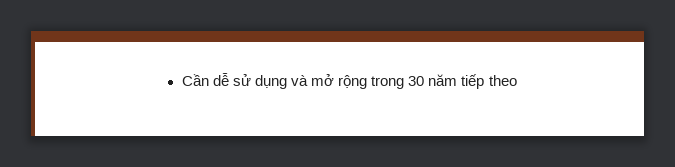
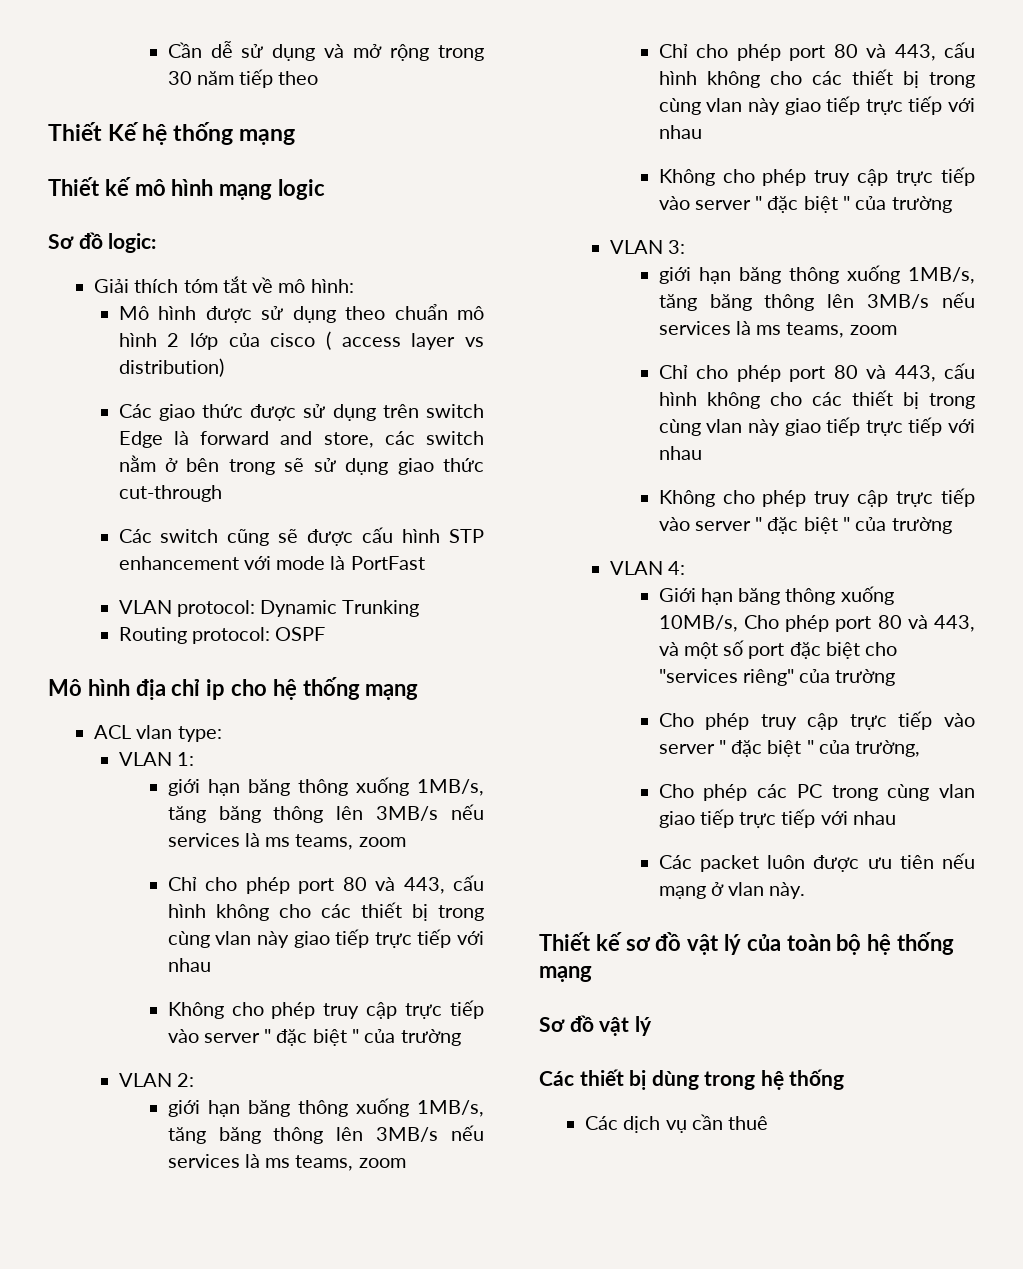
+ Thiết Kế hệ thống mạng
+ Thiết kế mô hình mạng logic
+ Sơ đồ logic:
+ Giải thích tóm tắt về mô hình:
+ Mô hình được sử dụng theo chuẩn mô hình 2 lớp của cisco ( access layer vs distribution)
+ Các giao thức được sử dụng trên switch Edge là forward and store, các switch nằm ở bên trong sẽ sử dụng giao thức cut-through
+ Các switch cũng sẽ được cấu hình STP enhancement với mode là PortFast
+ VLAN protocol: Dynamic Trunking
+ Routing protocol: OSPF
+ Mô hình địa chỉ ip cho hệ thống mạng
+ ACL vlan type:
+ VLAN 1:
+ giới hạn băng thông xuống 1MB/s, tăng băng thông lên 3MB/s nếu services là ms teams, zoom
+ Chỉ cho phép port 80 và 443, cấu hình không cho các thiết bị trong cùng vlan này giao tiếp trực tiếp với nhau
+ Không cho phép truy cập trực tiếp vào server " đặc biệt " của trường
+ VLAN 2:
+ giới hạn băng thông xuống 1MB/s, tăng băng thông lên 3MB/s nếu services là ms teams, zoom
+ Chỉ cho phép port 80 và 443, cấu hình không cho các thiết bị trong cùng vlan này giao tiếp trực tiếp với nhau
+ Không cho phép truy cập trực tiếp vào server " đặc biệt " của trường
+ VLAN 3:
+ giới hạn băng thông xuống 1MB/s, tăng băng thông lên 3MB/s nếu services là ms teams, zoom
+ Chỉ cho phép port 80 và 443, cấu hình không cho các thiết bị trong cùng vlan này giao tiếp trực tiếp với nhau
+ Không cho phép truy cập trực tiếp vào server " đặc biệt " của trường
+ VLAN 4:
+ Giới hạn băng thông xuống 10MB/s, Cho phép port 80 và 443, và một số port đặc biệt cho "services riêng" của trường
+ Cho phép truy cập trực tiếp vào server " đặc biệt " của trường,
+ Cho phép các PC trong cùng vlan giao tiếp trực tiếp với nhau
+ Các packet luôn được ưu tiên nếu mạng ở vlan này.
+ Thiết kế sơ đồ vật lý của toàn bộ hệ thống mạng
+ Sơ đồ vật lý
+ Các thiết bị dùng trong hệ thống
+ Các dịch vụ cần thuê

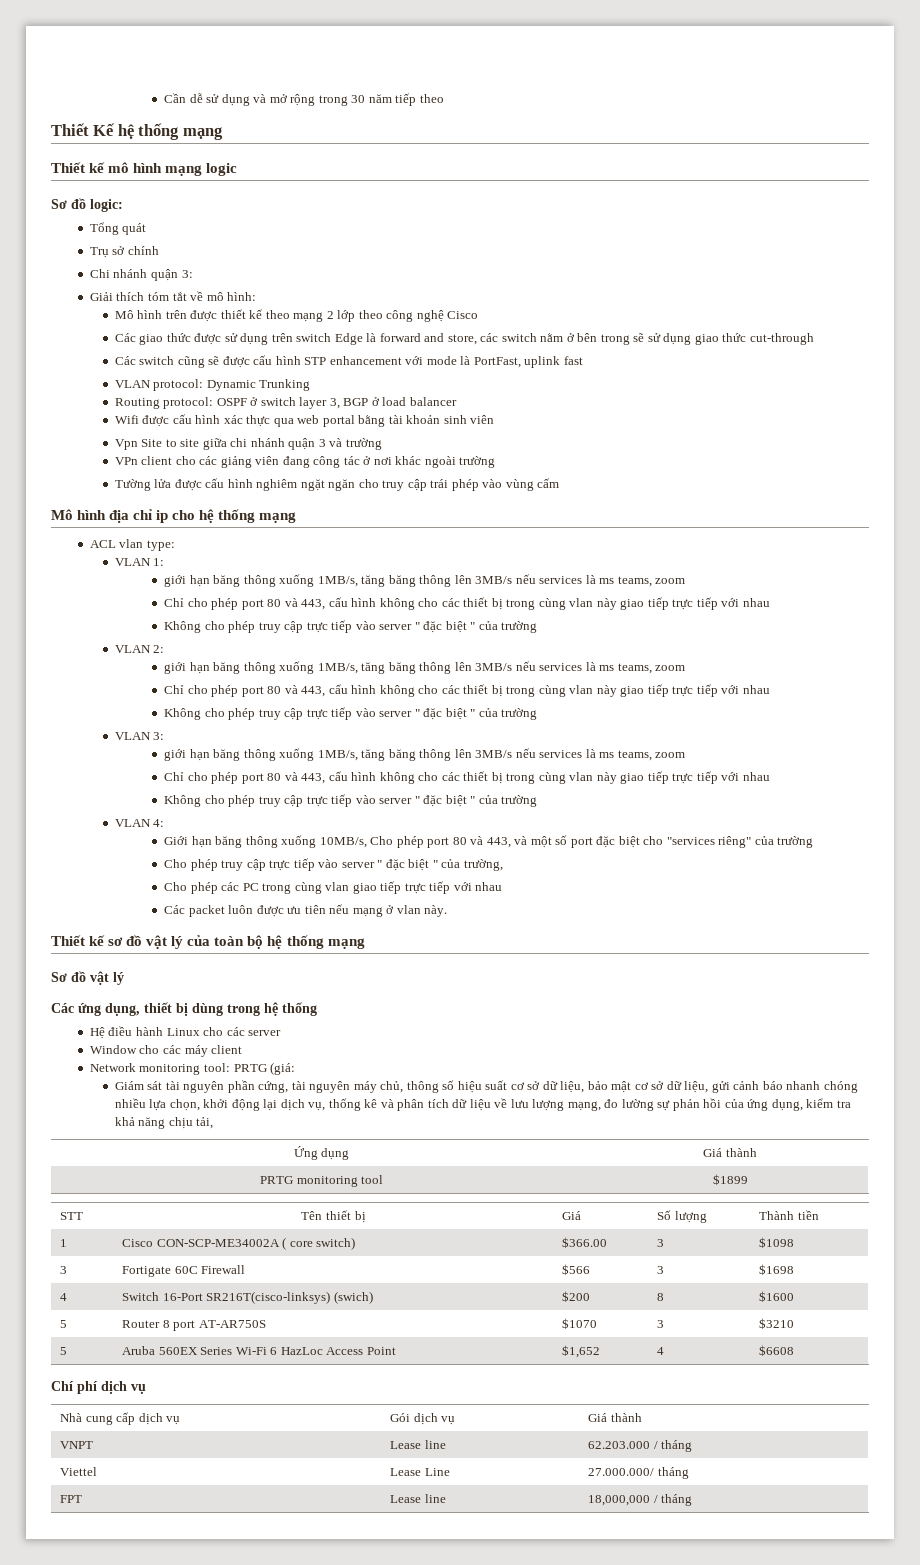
+ Tổng quát
+ Trụ sở chính
+ Chi nhánh quận 3:
- Mô hình được sử dụng theo chuẩn mô hình 2 lớp của cisco ( access layer vs distribution)
+ Mô hình trên được thiết kế theo mạng 2 lớp theo công nghệ Cisco
- Các switch cũng sẽ được cấu hình STP enhancement với mode là PortFast
+ Các switch cũng sẽ được cấu hình STP enhancement với mode là PortFast, uplink fast
- Routing protocol: OSPF
+ Routing protocol: OSPF ở switch layer 3, BGP ở load balancer
+ Wifi được cấu hình xác thực qua web portal bằng tài khoản sinh viên
+ Vpn Site to site giữa chi nhánh quận 3 và trường
+ VPn client cho các giảng viên đang công tác ở nơi khác ngoài trường
+ Tường lửa được cấu hình nghiêm ngặt ngăn cho truy cập trái phép vào vùng cấm
- Các thiết bị dùng trong hệ thống
+ Các ứng dụng, thiết bị dùng trong hệ thống
- Các dịch vụ cần thuê
+ Hệ điều hành Linux cho các server
+ Window cho các máy client
+ Network monitoring tool: PRTG (giá:
+ Giám sát tài nguyên phần cứng, tài nguyên máy chủ, thông số hiệu suất cơ sở dữ liệu, bảo mật cơ sở dữ liệu, gửi cảnh báo nhanh chóng nhiều lựa chọn, khởi động lại dịch vụ, thống kê và phân tích dữ liệu về lưu lượng mạng, đo lường sự phản hồi của ứng dụng, kiểm tra khả năng chịu tải,
+ Ứng dụng | Giá thành
+ PRTG monitoring tool | $1899
+ STT | Tên thiết bị | Giá | Số lượng | Thành tiền
+ 1 | Cisco CON-SCP-ME34002A ( core switch) | $366.00 | 3 | $1098
+ 3 | Fortigate 60C Firewall | $566 | 3 | $1698
+ 4 | Switch 16-Port SR216T(cisco-linksys) (swich) | $200 | 8 | $1600
+ 5 | Router 8 port AT-AR750S | $1070 | 3 | $3210
+ 5 | Aruba 560EX Series Wi-Fi 6 HazLoc Access Point | $1,652 | 4 | $6608
+ Chí phí dịch vụ
+ Nhà cung cấp dịch vụ | Gói dịch vụ | Giá thành
+ VNPT | Lease line | 62.203.000 / tháng
+ Viettel | Lease Line | 27.000.000/ tháng
+ FPT | Lease line | 18,000,000 / tháng

